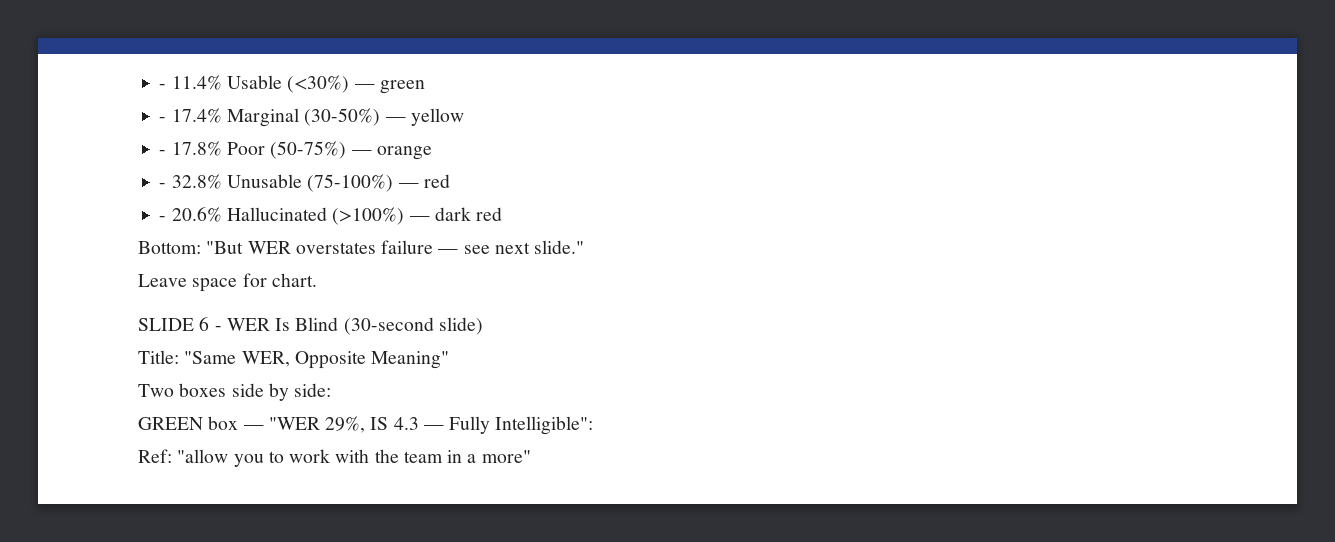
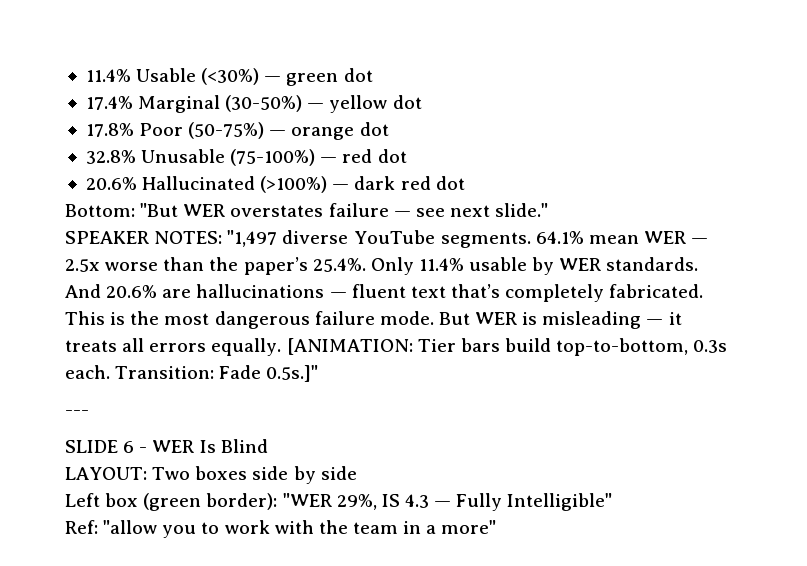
- - 11.4% Usable (<30%) — green
- - 17.4% Marginal (30-50%) — yellow
- - 17.8% Poor (50-75%) — orange
- - 32.8% Unusable (75-100%) — red
- - 20.6% Hallucinated (>100%) — dark red
+ 11.4% Usable (<30%) — green dot
+ 17.4% Marginal (30-50%) — yellow dot
+ 17.8% Poor (50-75%) — orange dot
+ 32.8% Unusable (75-100%) — red dot
+ 20.6% Hallucinated (>100%) — dark red dot
- Leave space for chart.
+ SPEAKER NOTES: "1,497 diverse YouTube segments. 64.1% mean WER — 2.5x worse than the paper’s 25.4%. Only 11.4% usable by WER standards. And 20.6% are hallucinations — fluent text that’s completely fabricated. This is the most dangerous failure mode. But WER is misleading — it treats all errors equally. [ANIMATION: Tier bars build top-to-bottom, 0.3s each. Transition: Fade 0.5s.]"
+ ---
- SLIDE 6 - WER Is Blind (30-second slide)
- Title: "Same WER, Opposite Meaning"
- Two boxes side by side:
- GREEN box — "WER 29%, IS 4.3 — Fully Intelligible":
+ SLIDE 6 - WER Is Blind
+ LAYOUT: Two boxes side by side
+ Left box (green border): "WER 29%, IS 4.3 — Fully Intelligible"

